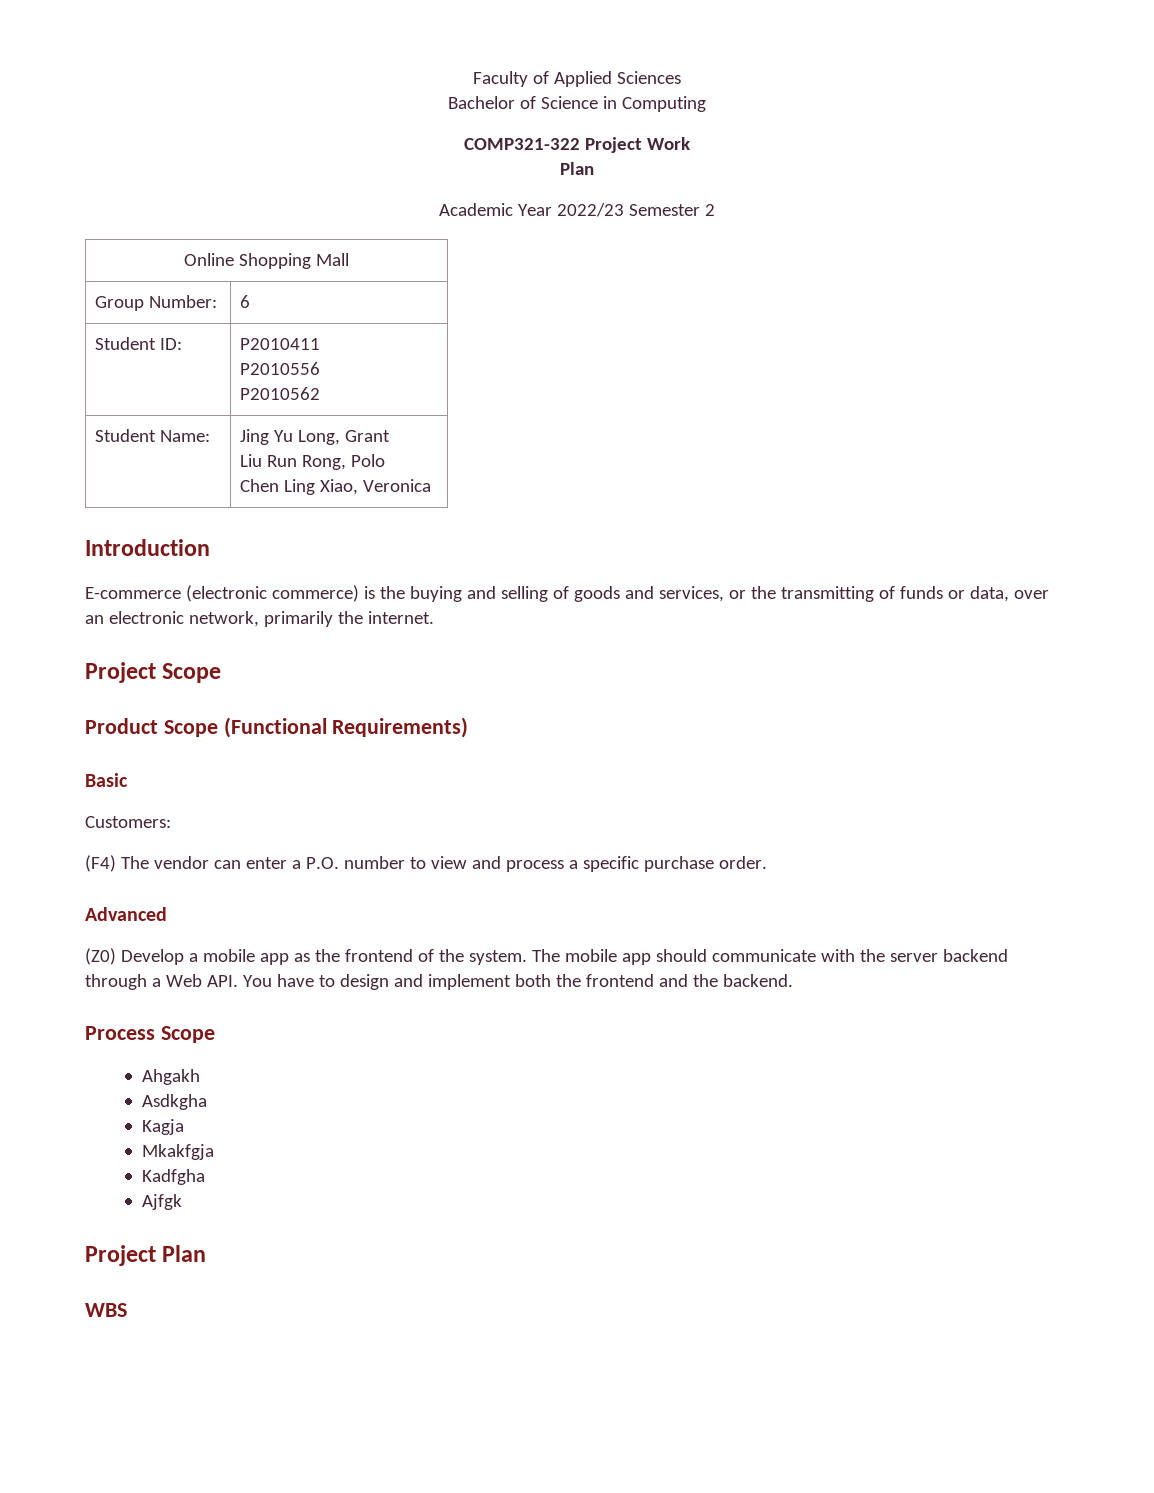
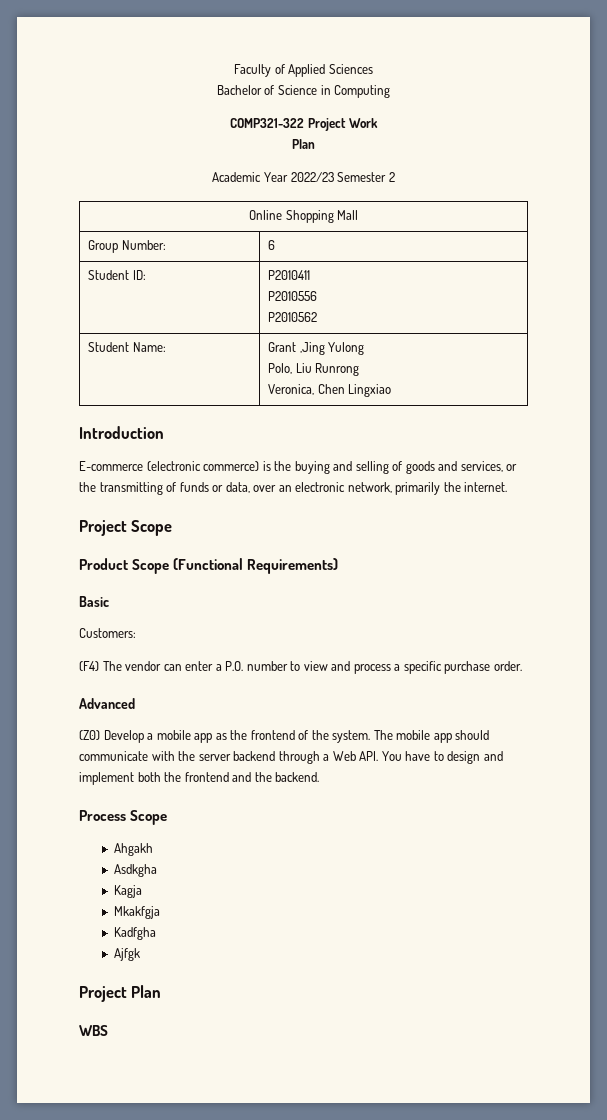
- Student Name: | Jing Yu Long, Grant
- Liu Run Rong, Polo
- Chen Ling Xiao, Veronica
+ Student Name: | Grant ,Jing Yulong
+ Polo, Liu Runrong
+ Veronica, Chen Lingxiao

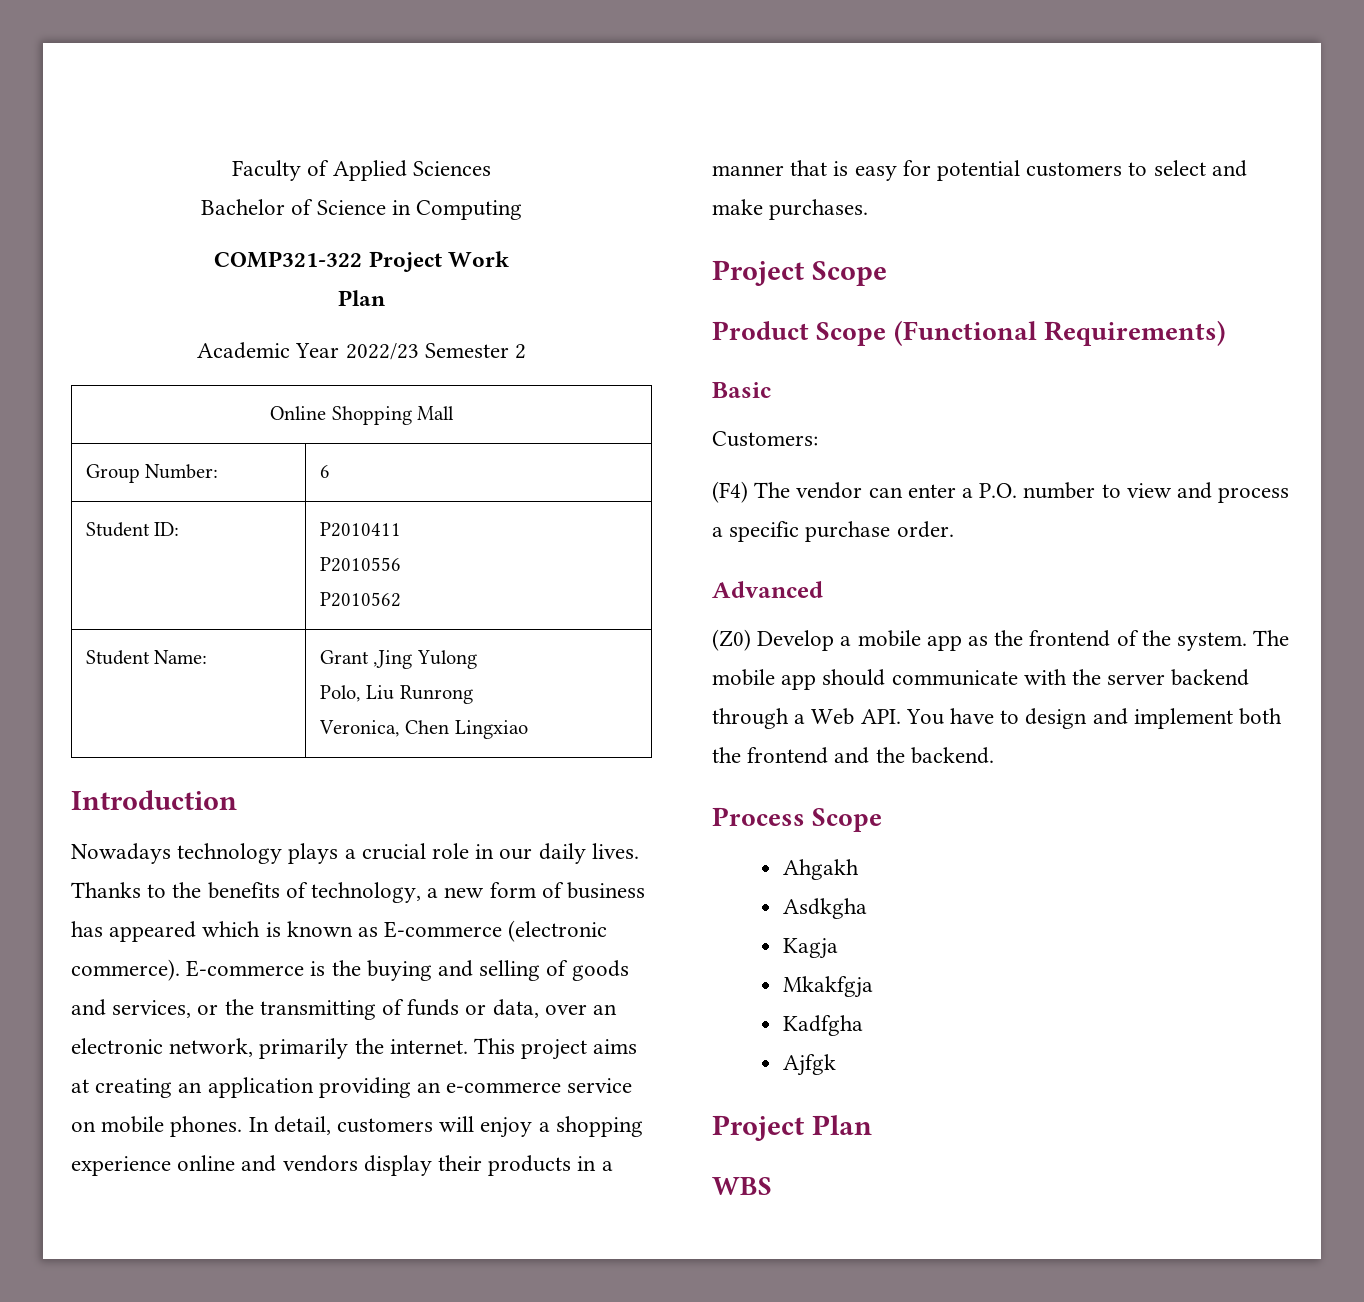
- E-commerce (electronic commerce) is the buying and selling of goods and services, or the transmitting of funds or data, over an electronic network, primarily the internet.
+ Nowadays technology plays a crucial role in our daily lives. Thanks to the benefits of technology, a new form of business has appeared which is known as E-commerce (electronic commerce). E-commerce is the buying and selling of goods and services, or the transmitting of funds or data, over an electronic network, primarily the internet. This project aims at creating an application providing an e-commerce service on mobile phones. In detail, customers will enjoy a shopping experience online and vendors display their products in a manner that is easy for potential customers to select and make purchases.

